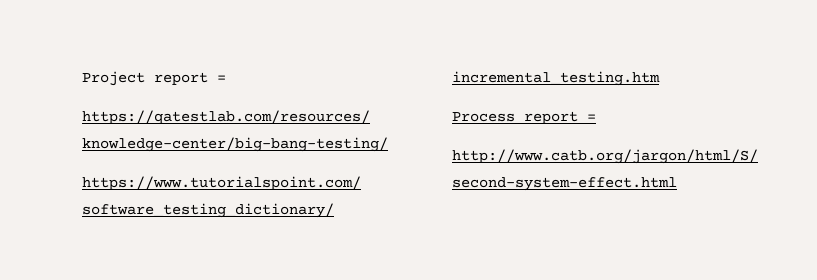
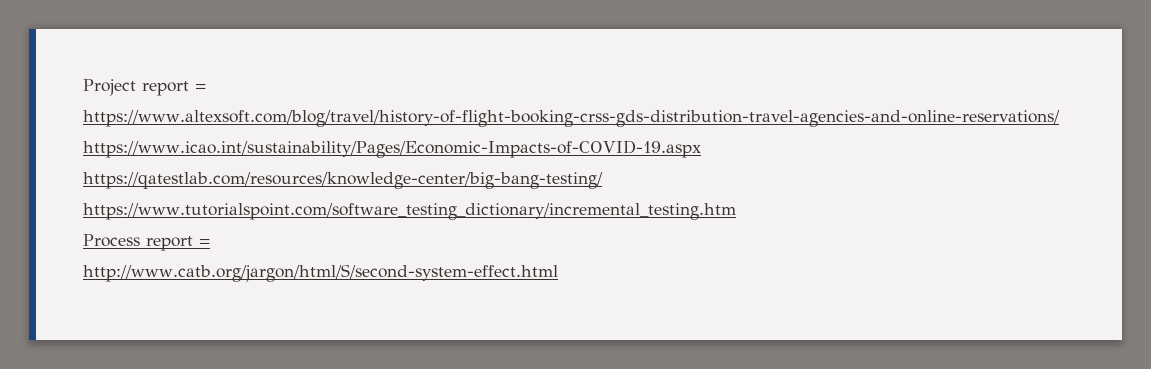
+ https://www.altexsoft.com/blog/travel/history-of-flight-booking-crss-gds-distribution-travel-agencies-and-online-reservations/
+ https://www.icao.int/sustainability/Pages/Economic-Impacts-of-COVID-19.aspx

